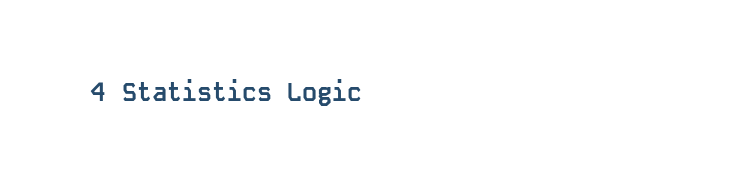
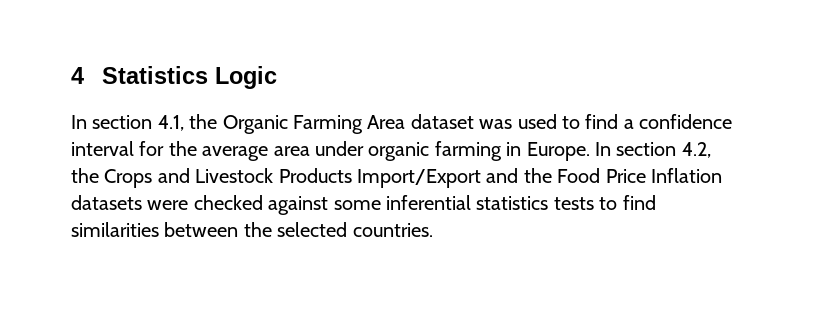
+ In section 4.1, the Organic Farming Area dataset was used to find a confidence interval for the average area under organic farming in Europe. In section 4.2, the Crops and Livestock Products Import/Export and the Food Price Inflation datasets were checked against some inferential statistics tests to find similarities between the selected countries.

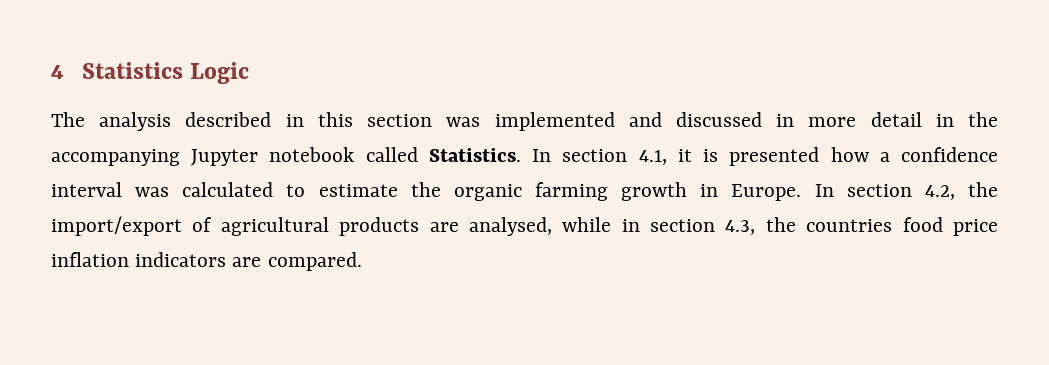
- In section 4.1, the Organic Farming Area dataset was used to find a confidence interval for the average area under organic farming in Europe.
+ The analysis described in this section was implemented and discussed in more detail in the accompanying Jupyter notebook called Statistics. In section 4.1, it is presented how a confidence interval was calculated to estimate the organic farming growth in Europe.
- In section 4.2, the Crops and Livestock Products Import/Export and the Food Price Inflation datasets were checked against some inferential statistics tests to find similarities between the selected countries.
+ In section 4.2, the import/export of agricultural products are analysed, while in section 4.3, the countries food price inflation indicators are compared.

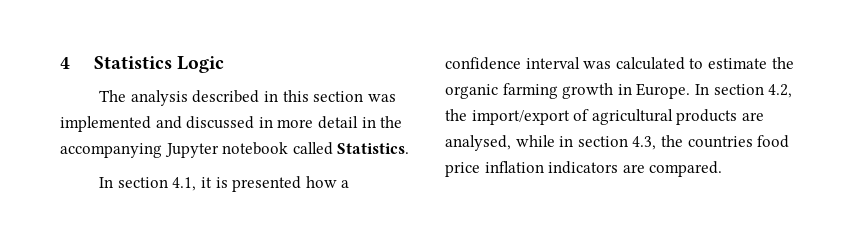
- The analysis described in this section was implemented and discussed in more detail in the accompanying Jupyter notebook called Statistics. In section 4.1, it is presented how a confidence interval was calculated to estimate the organic farming growth in Europe.
+ The analysis described in this section was implemented and discussed in more detail in the accompanying Jupyter notebook called Statistics.
+ In section 4.1, it is presented how a confidence interval was calculated to estimate the organic farming growth in Europe.

